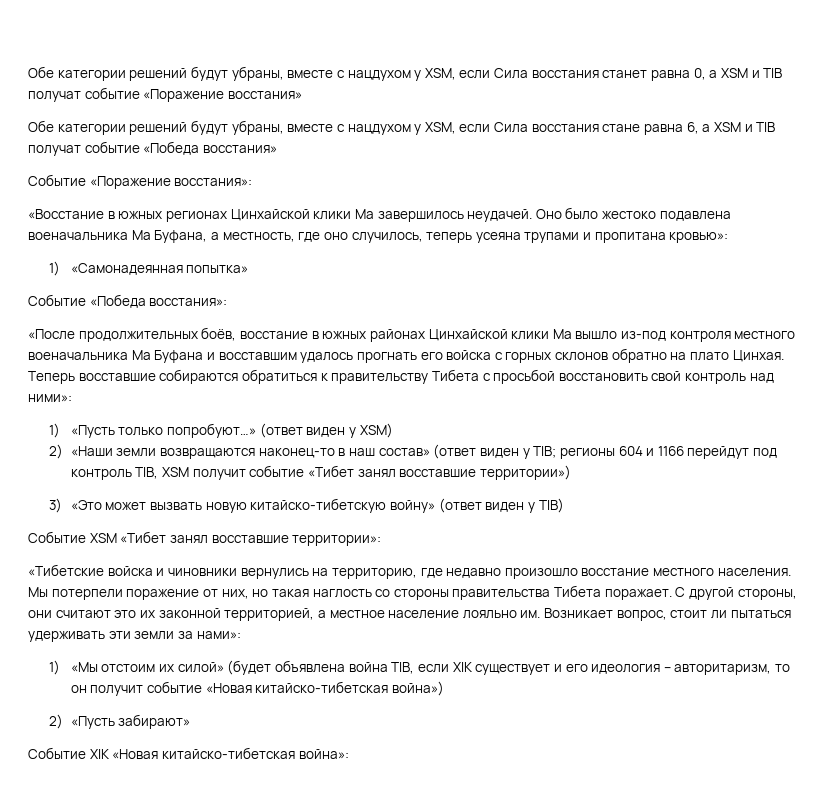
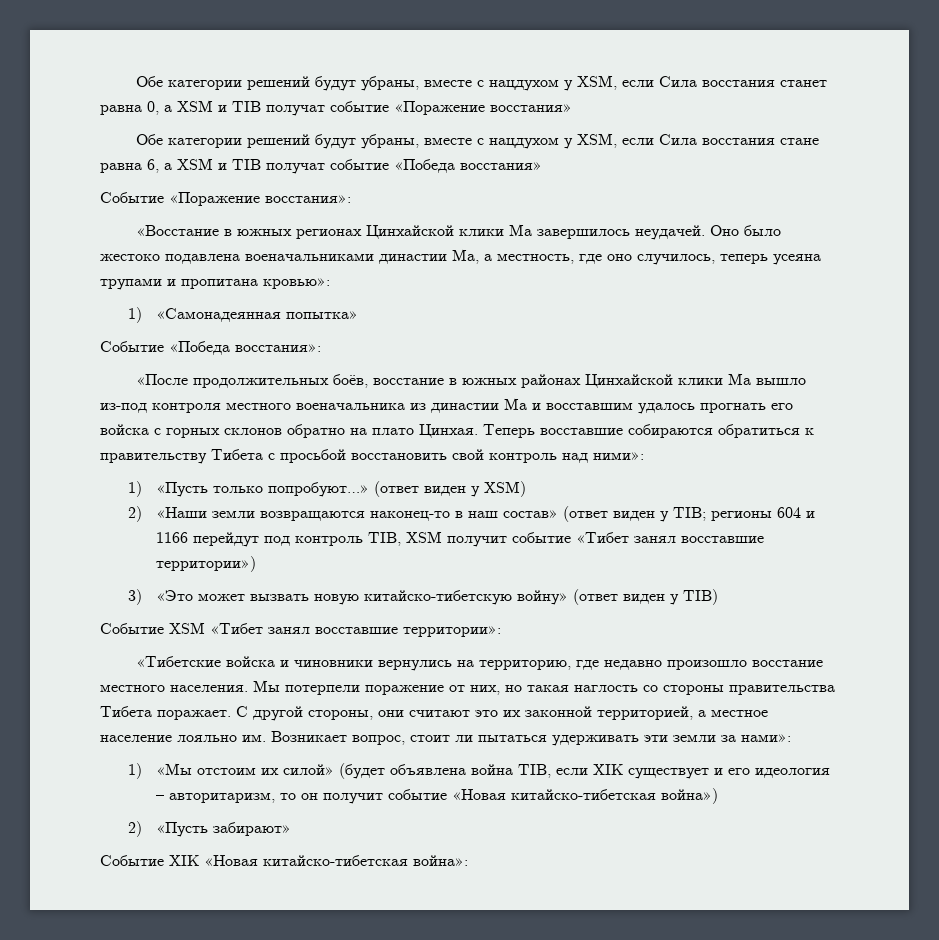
- Оно было жестоко подавлена военачальника Ма Буфана, а местность, где оно случилось, теперь усеяна трупами и пропитана кровью»:
+ Оно было жестоко подавлена военачальниками династии Ма, а местность, где оно случилось, теперь усеяна трупами и пропитана кровью»:
- «После продолжительных боёв, восстание в южных районах Цинхайской клики Ма вышло из-под контроля местного военачальника Ма Буфана и восставшим удалось прогнать его войска с горных склонов обратно на плато Цинхая.
+ «После продолжительных боёв, восстание в южных районах Цинхайской клики Ма вышло из-под контроля местного военачальника из династии Ма и восставшим удалось прогнать его войска с горных склонов обратно на плато Цинхая.

